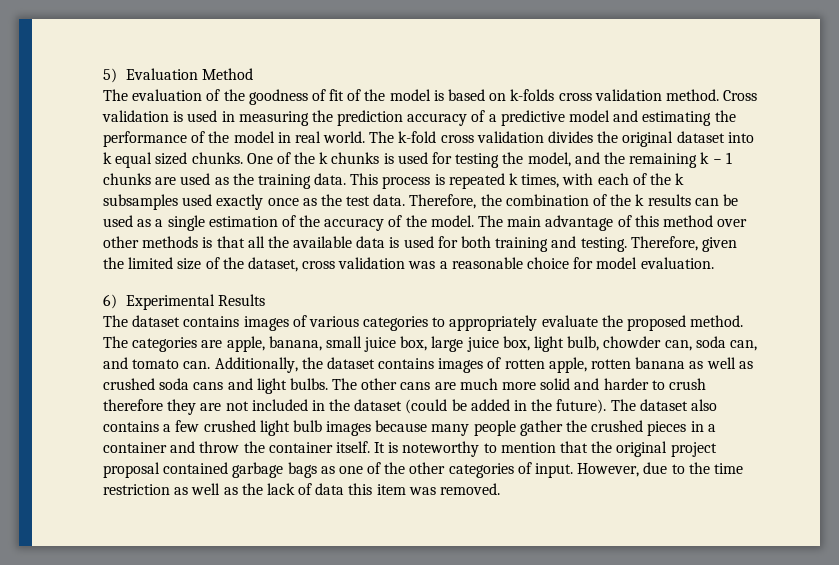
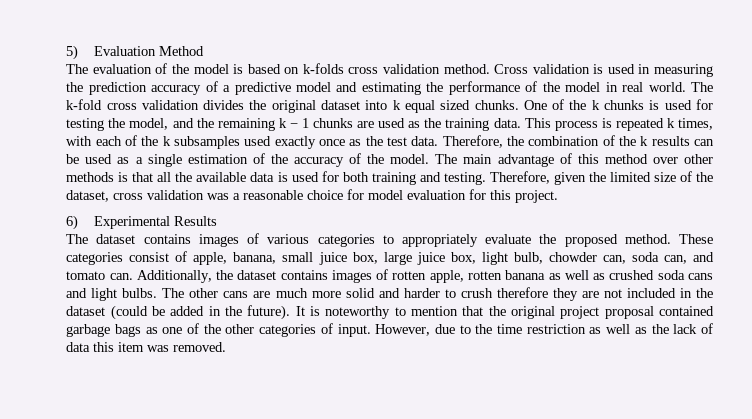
- The evaluation of the goodness of fit of the model is based on k-folds cross validation method.
+ The evaluation of the model is based on k-folds cross validation method.
- Therefore, given the limited size of the dataset, cross validation was a reasonable choice for model evaluation.
+ Therefore, given the limited size of the dataset, cross validation was a reasonable choice for model evaluation for this project.
- The categories are apple, banana, small juice box, large juice box, light bulb, chowder can, soda can, and tomato can.
+ These categories consist of apple, banana, small juice box, large juice box, light bulb, chowder can, soda can, and tomato can.
- The dataset also contains a few crushed light bulb images because many people gather the crushed pieces in a container and throw the container itself.

